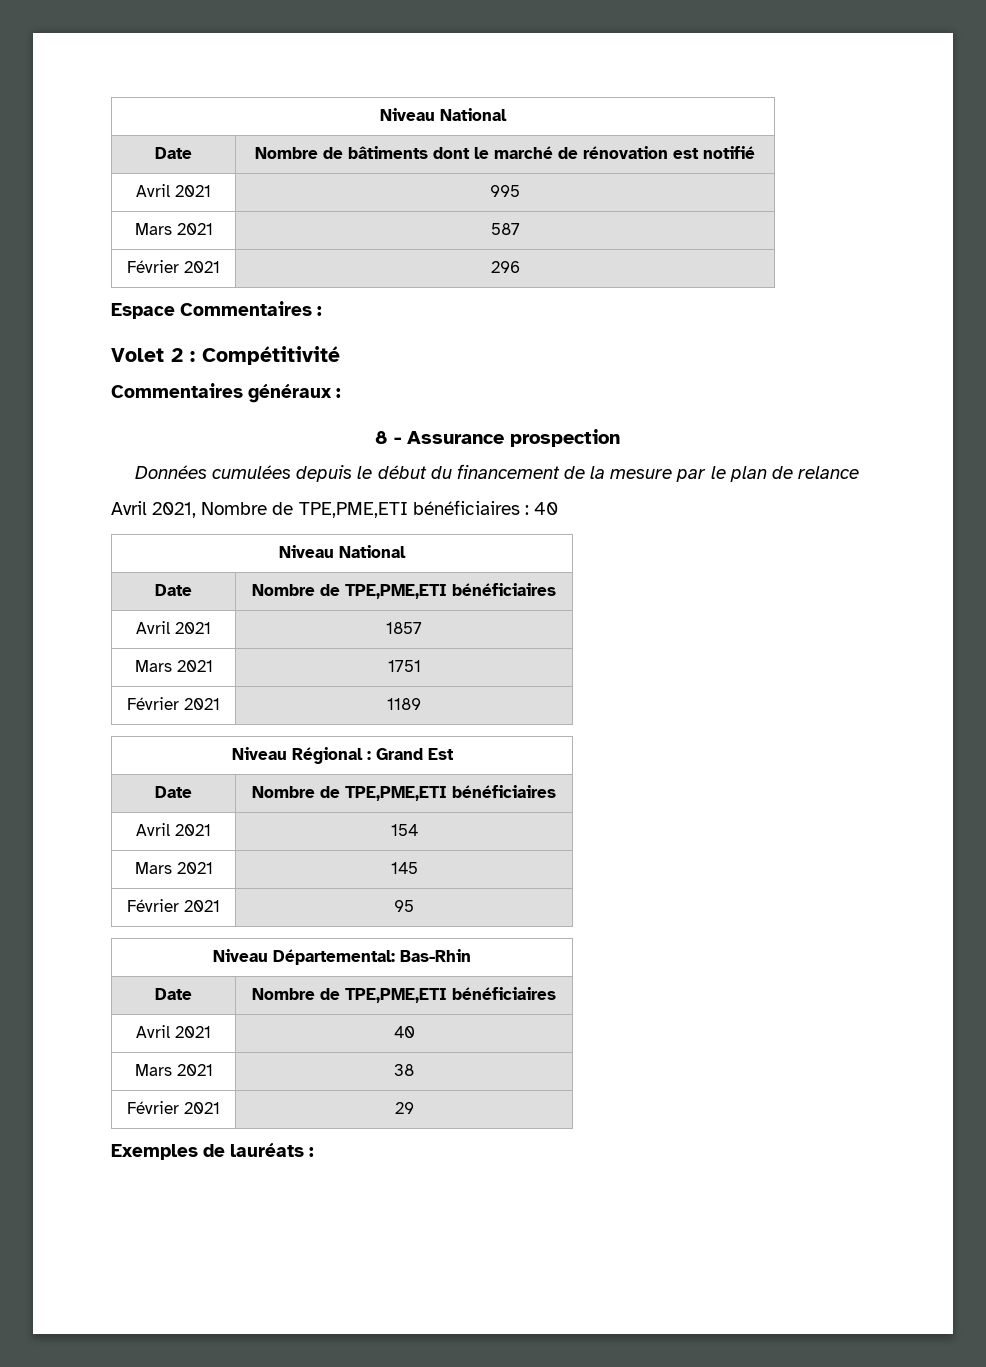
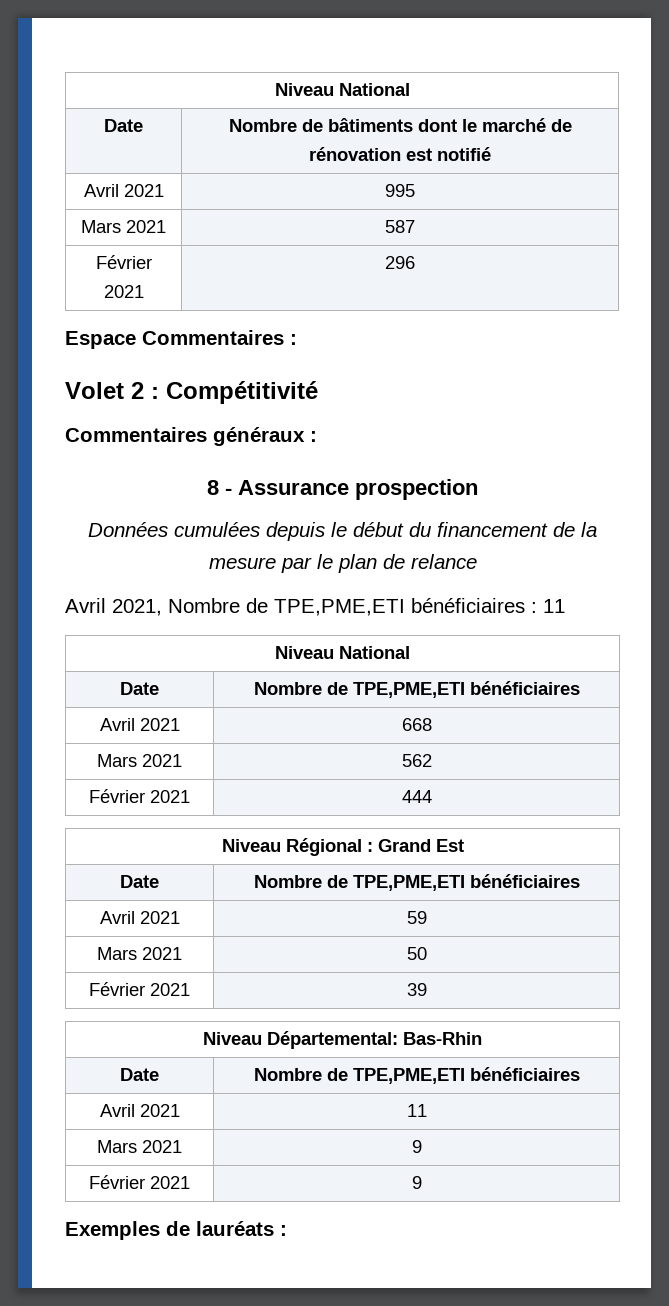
- Avril 2021, Nombre de TPE,PME,ETI bénéficiaires : 40
+ Avril 2021, Nombre de TPE,PME,ETI bénéficiaires : 11
- Avril 2021 | 1857
- Mars 2021 | 1751
- Février 2021 | 1189
+ Avril 2021 | 668
+ Mars 2021 | 562
+ Février 2021 | 444
- Avril 2021 | 154
- Mars 2021 | 145
- Février 2021 | 95
+ Avril 2021 | 59
+ Mars 2021 | 50
+ Février 2021 | 39
- Avril 2021 | 40
- Mars 2021 | 38
- Février 2021 | 29
+ Avril 2021 | 11
+ Mars 2021 | 9
+ Février 2021 | 9

